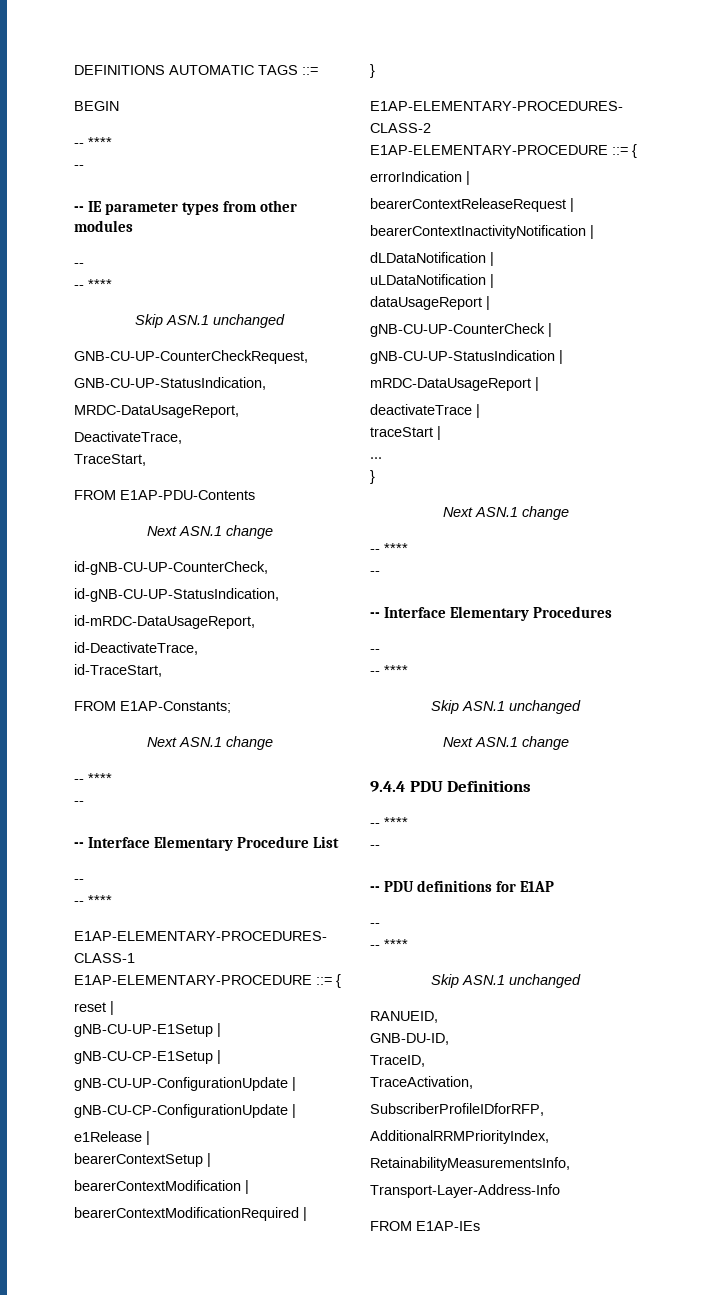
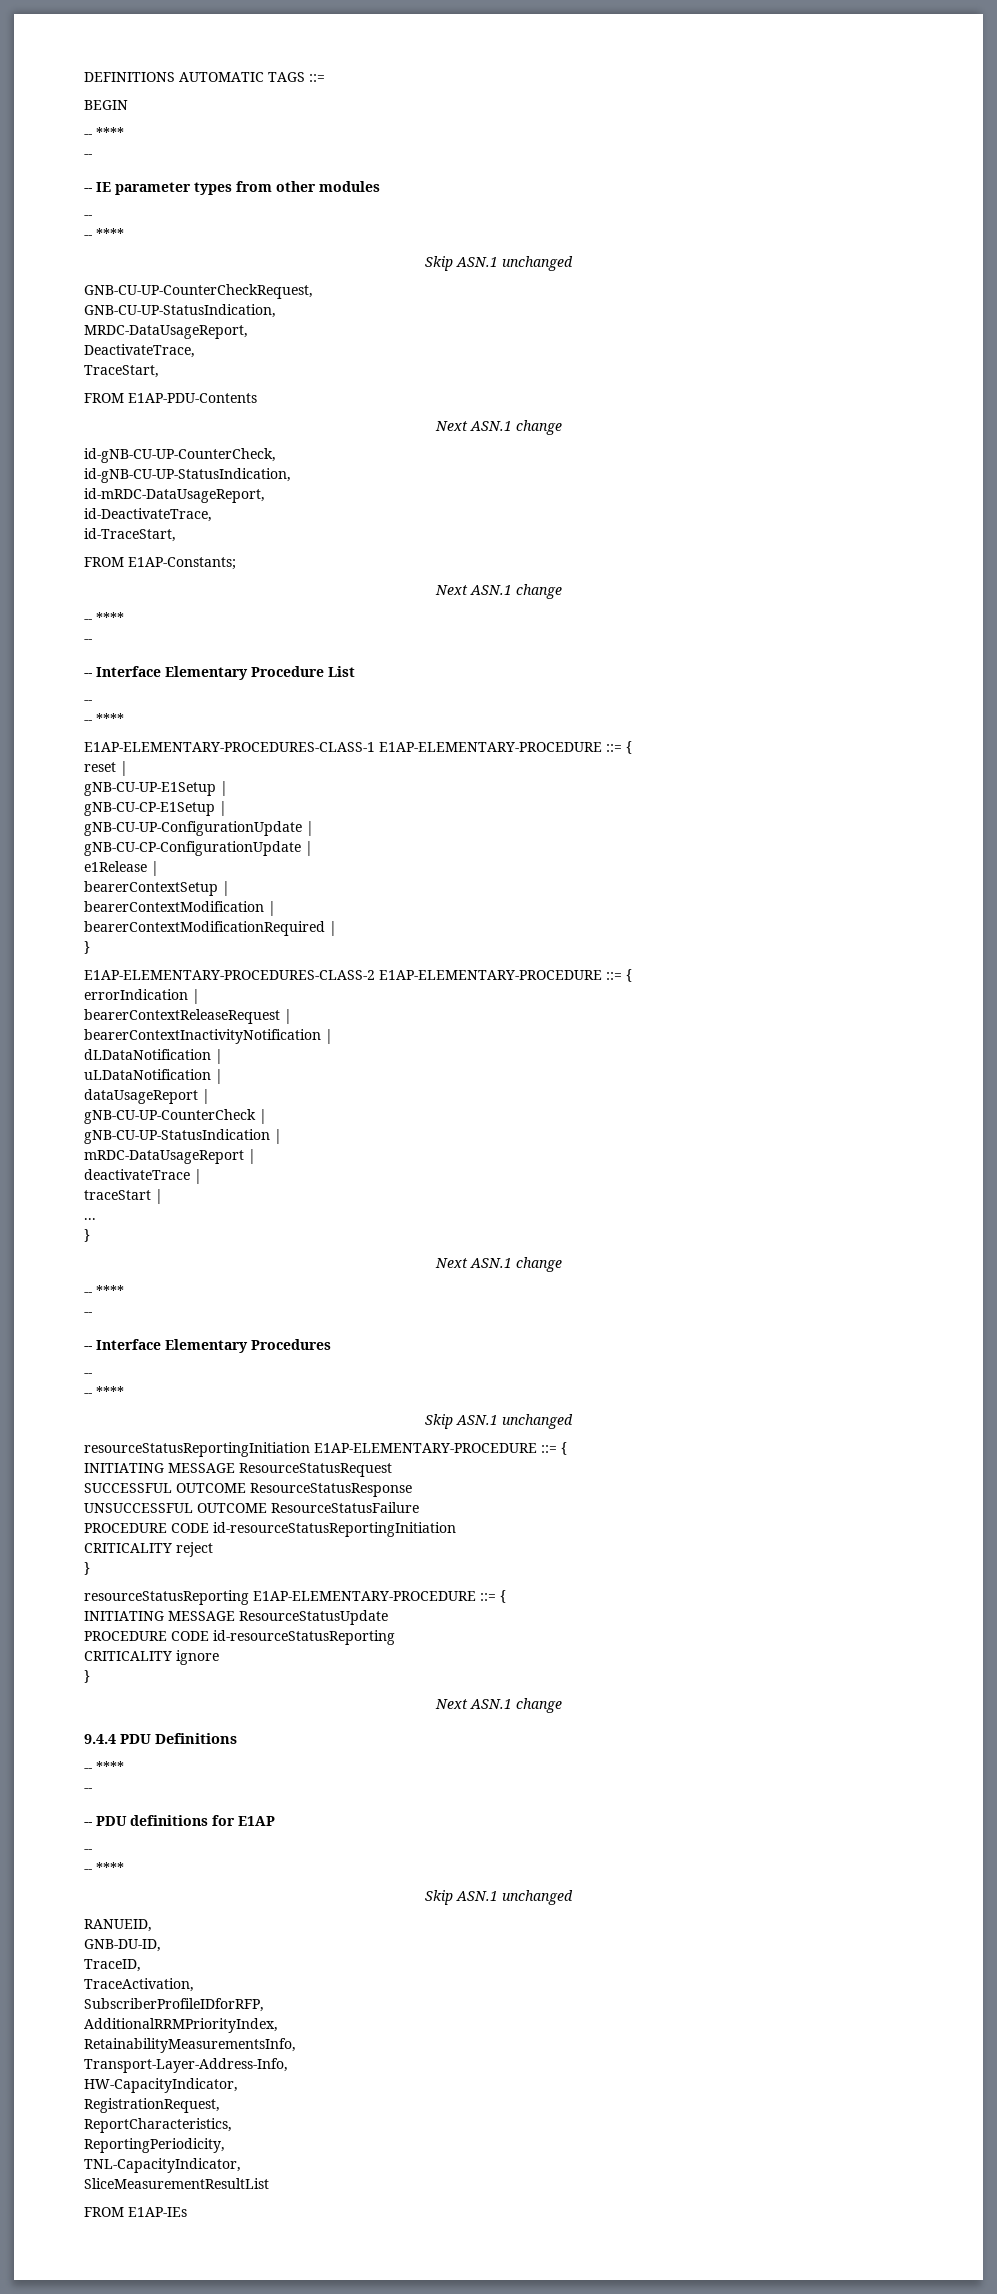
+ resourceStatusReportingInitiation E1AP-ELEMENTARY-PROCEDURE ::= {
+ INITIATING MESSAGE ResourceStatusRequest
+ SUCCESSFUL OUTCOME ResourceStatusResponse
+ UNSUCCESSFUL OUTCOME ResourceStatusFailure
+ PROCEDURE CODE id-resourceStatusReportingInitiation
+ CRITICALITY reject
+ }
+ resourceStatusReporting E1AP-ELEMENTARY-PROCEDURE ::= {
+ INITIATING MESSAGE ResourceStatusUpdate
+ PROCEDURE CODE id-resourceStatusReporting
+ CRITICALITY ignore
+ }
- Transport-Layer-Address-Info
+ Transport-Layer-Address-Info,
+ HW-CapacityIndicator,
+ RegistrationRequest,
+ ReportCharacteristics,
+ ReportingPeriodicity,
+ TNL-CapacityIndicator,
+ SliceMeasurementResultList

